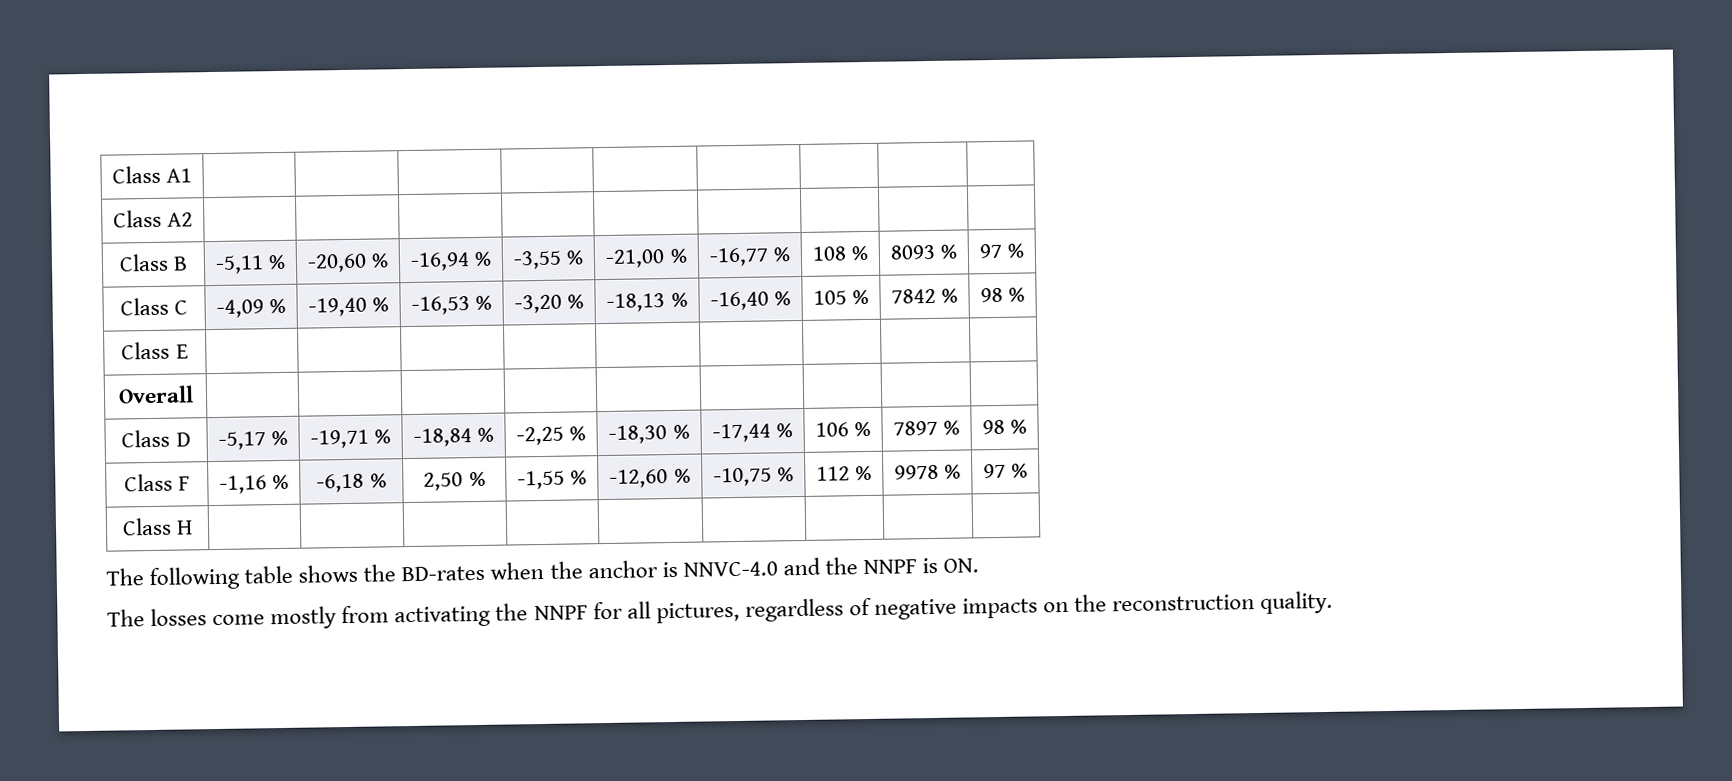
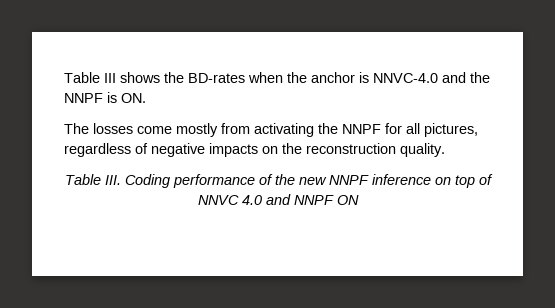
- Class A1 | | | | | | | | |
- Class A2 | | | | | | | | |
- Class B | -5,11 % | -20,60 % | -16,94 % | -3,55 % | -21,00 % | -16,77 % | 108 % | 8093 % | 97 %
- Class C | -4,09 % | -19,40 % | -16,53 % | -3,20 % | -18,13 % | -16,40 % | 105 % | 7842 % | 98 %
- Class E | | | | | | | | |
- Overall | | | | | | | | |
- Class D | -5,17 % | -19,71 % | -18,84 % | -2,25 % | -18,30 % | -17,44 % | 106 % | 7897 % | 98 %
- Class F | -1,16 % | -6,18 % | 2,50 % | -1,55 % | -12,60 % | -10,75 % | 112 % | 9978 % | 97 %
- Class H | | | | | | | | |
- The following table shows the BD-rates when the anchor is NNVC-4.0 and the NNPF is ON.
+ Table III shows the BD-rates when the anchor is NNVC-4.0 and the NNPF is ON.
+ Table III. Coding performance of the new NNPF inference on top of NNVC 4.0 and NNPF ON

